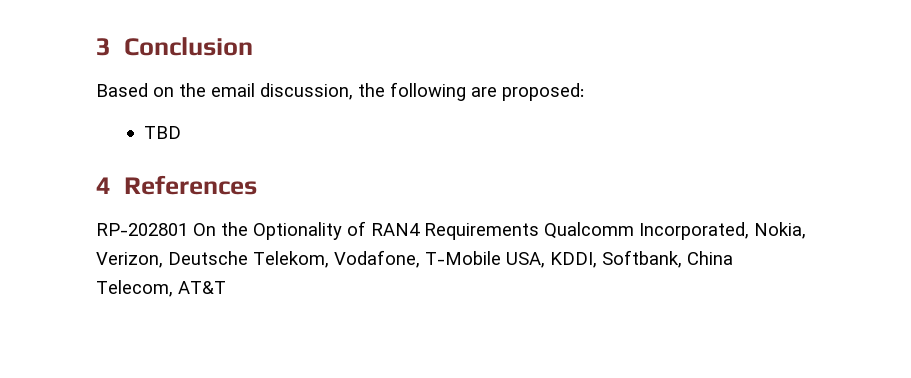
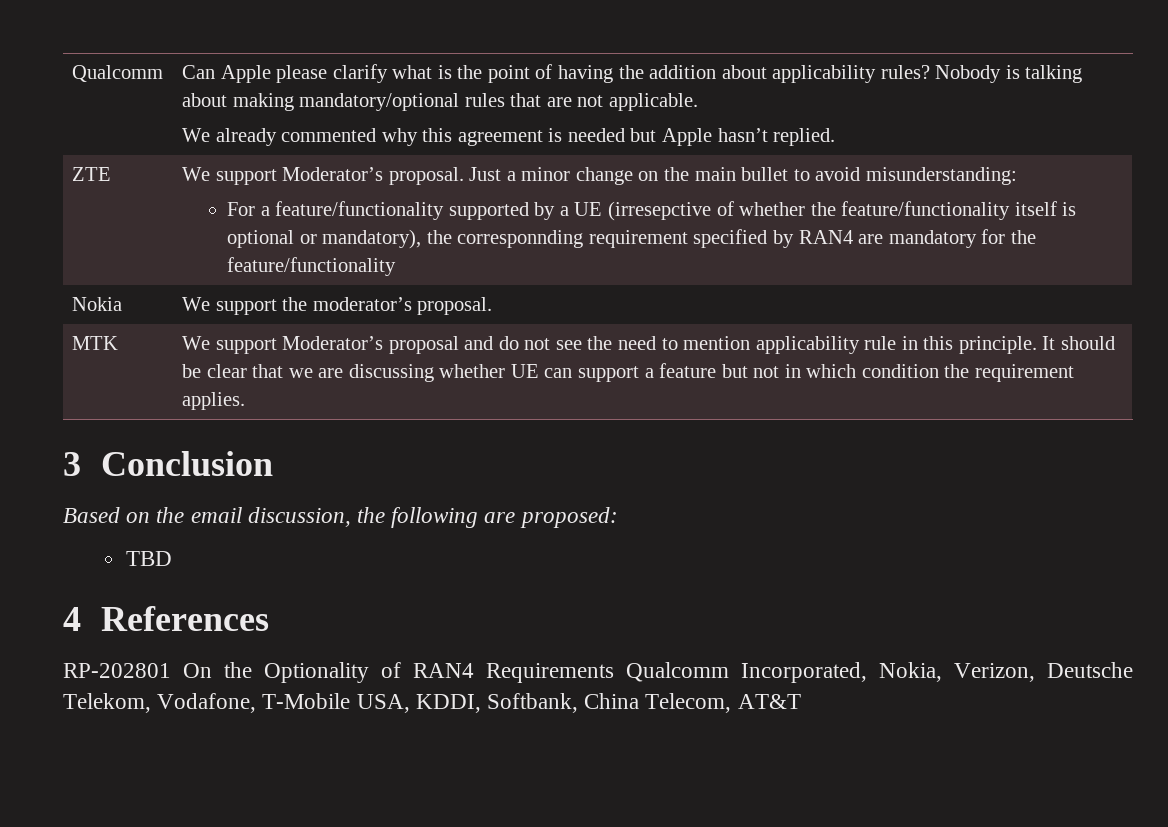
+ Qualcomm | Can Apple please clarify what is the point of having the addition about applicability rules? Nobody is talking about making mandatory/optional rules that are not applicable.
+ We already commented why this agreement is needed but Apple hasn’t replied.
+ ZTE | We support Moderator’s proposal. Just a minor change on the main bullet to avoid misunderstanding:
+ For a feature/functionality supported by a UE (irresepctive of whether the feature/functionality itself is optional or mandatory), the corresponnding requirement specified by RAN4 are mandatory for the feature/functionality
+ Nokia | We support the moderator’s proposal.
+ MTK | We support Moderator’s proposal and do not see the need to mention applicability rule in this principle. It should be clear that we are discussing whether UE can support a feature but not in which condition the requirement applies.

